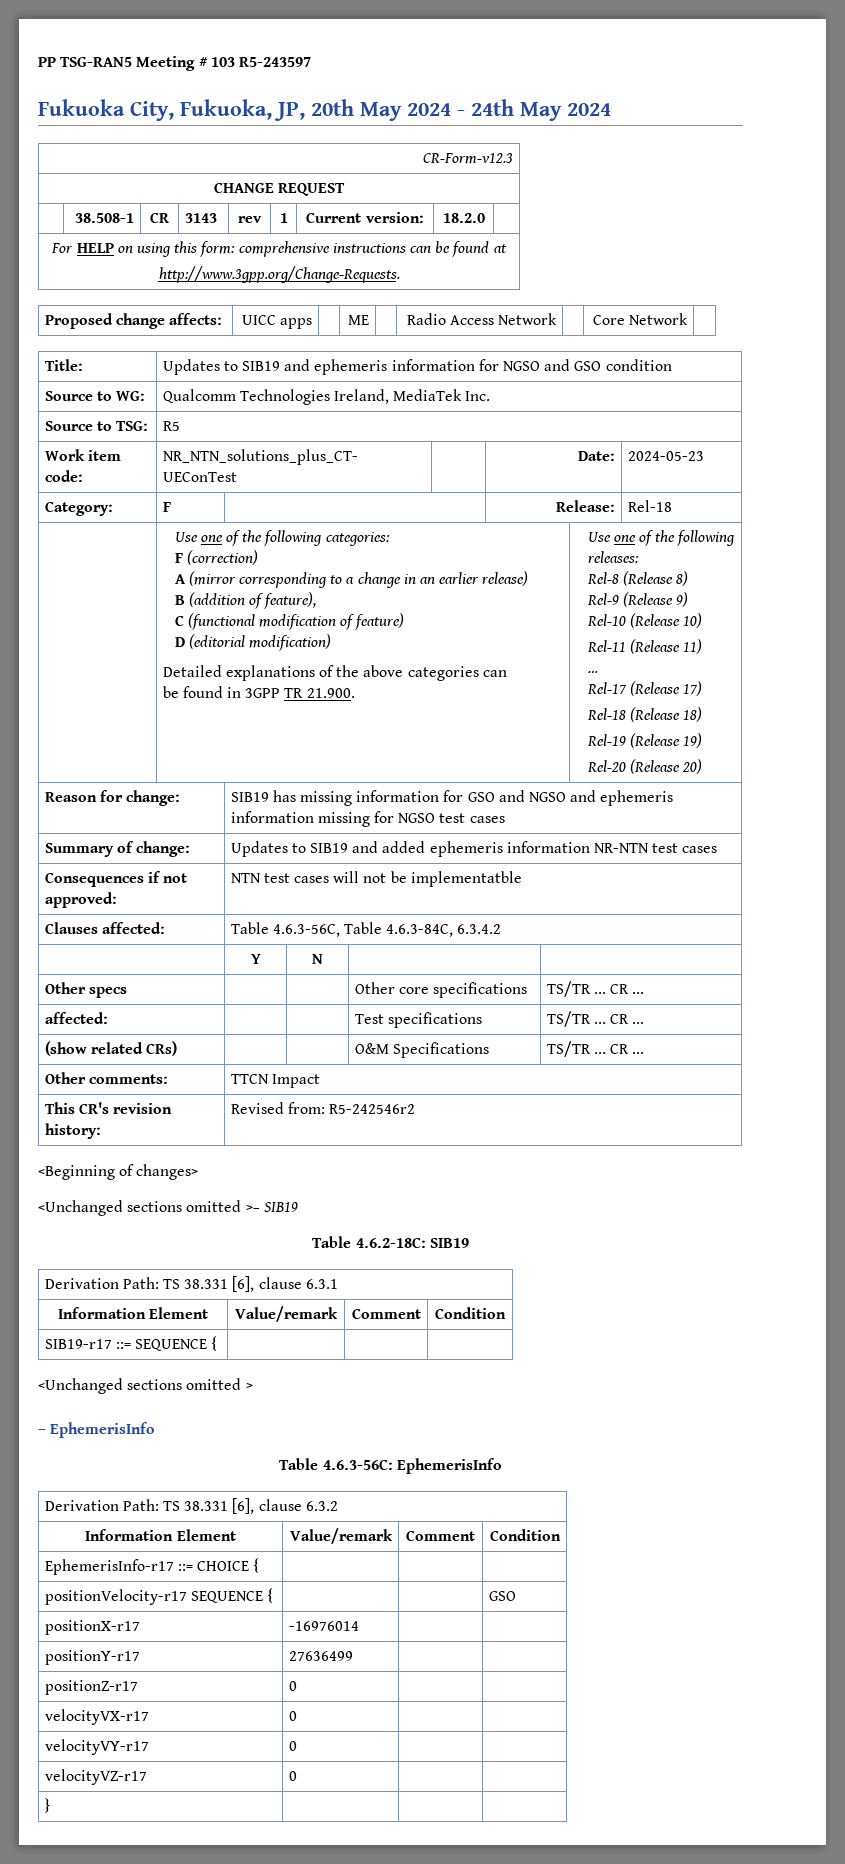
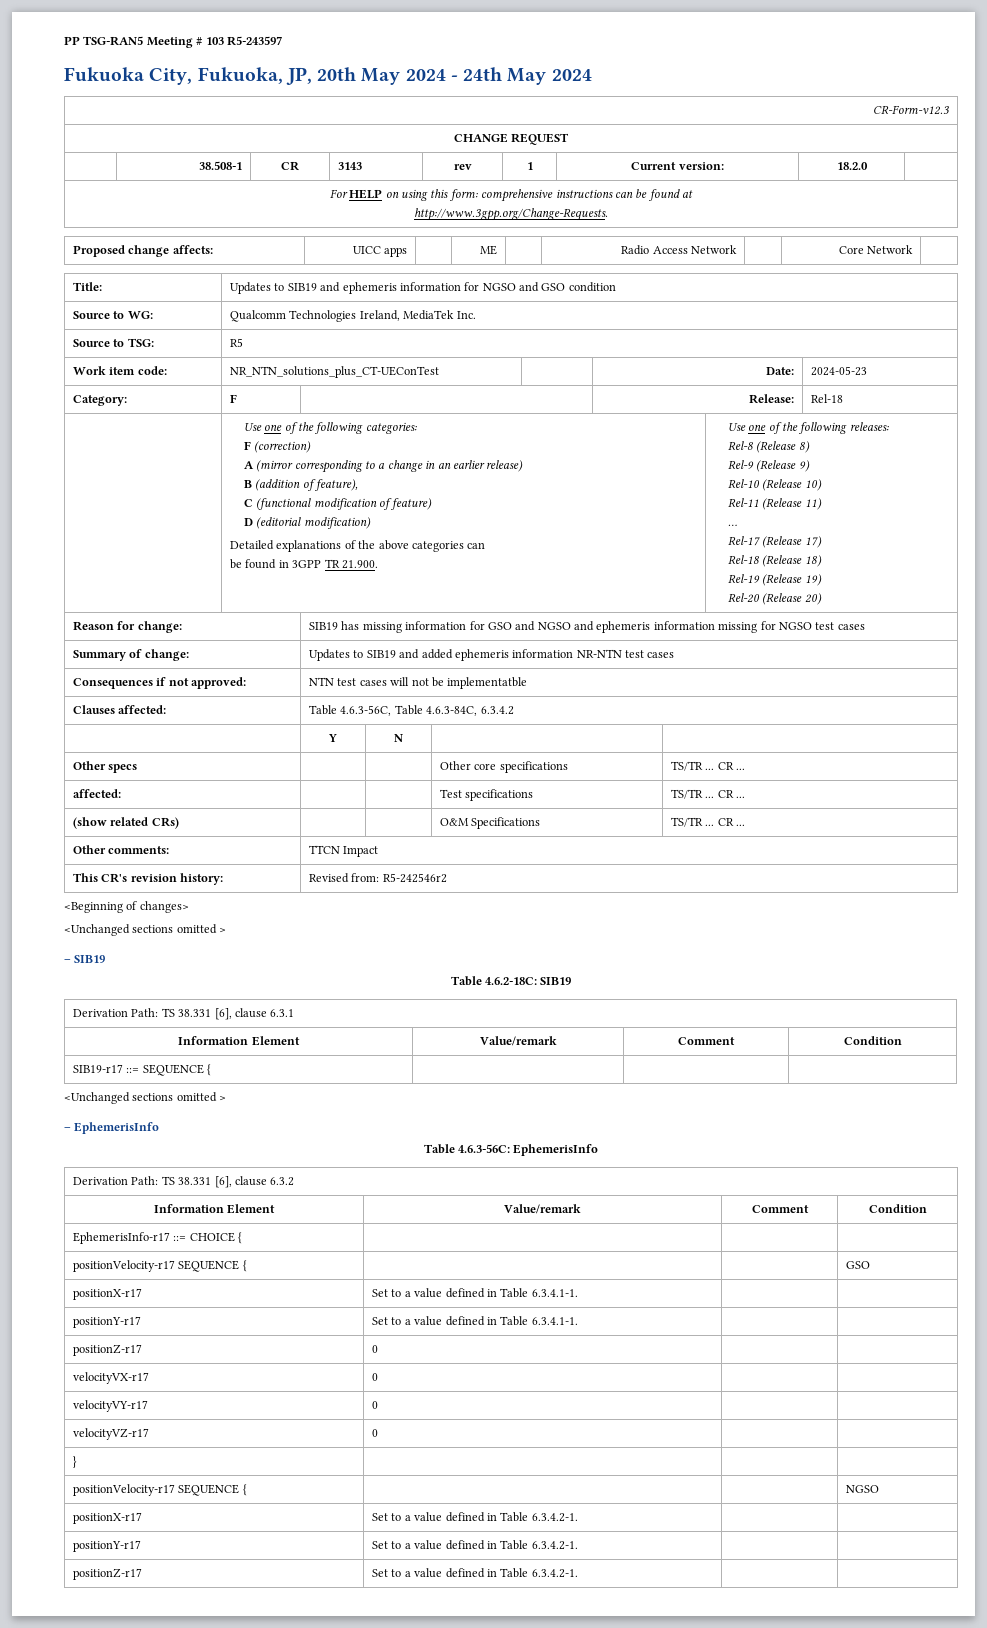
  <Beginning of changes>
- <Unchanged sections omitted >– SIB19
+ <Unchanged sections omitted >
+ – SIB19
- positionX-r17 | -16976014 | |
- positionY-r17 | 27636499 | |
+ positionX-r17 | Set to a value defined in Table 6.3.4.1-1. | |
+ positionY-r17 | Set to a value defined in Table 6.3.4.1-1. | |
+ positionVelocity-r17 SEQUENCE { | | | NGSO
+ positionX-r17 | Set to a value defined in Table 6.3.4.2-1. | |
+ positionY-r17 | Set to a value defined in Table 6.3.4.2-1. | |
+ positionZ-r17 | Set to a value defined in Table 6.3.4.2-1. | |

